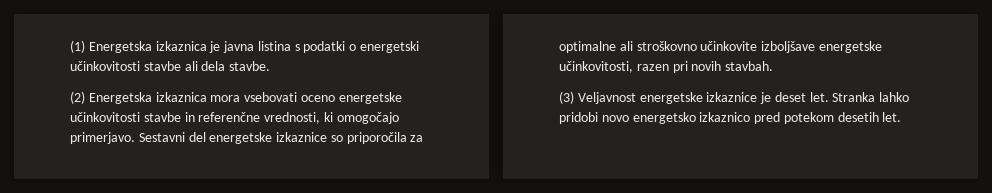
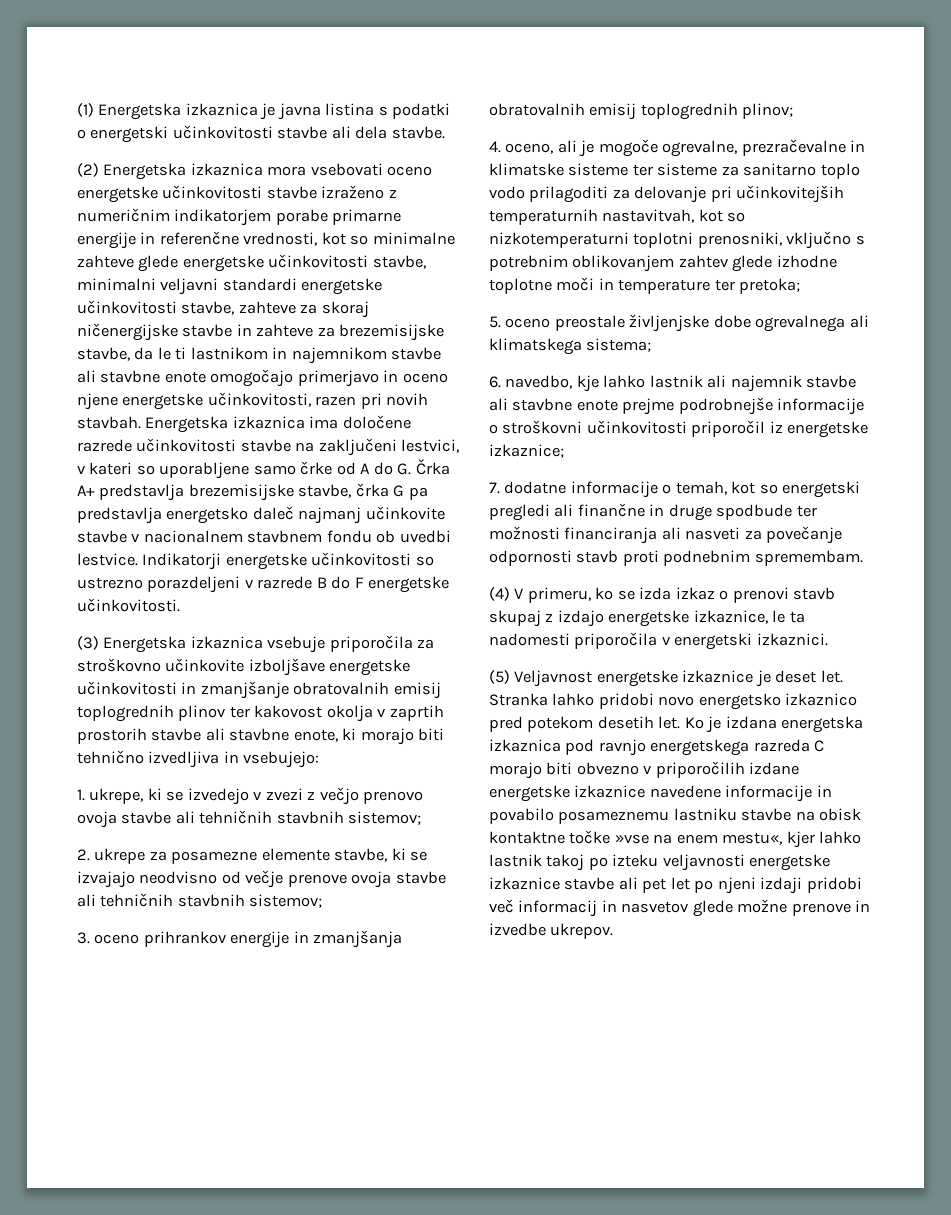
- (2) Energetska izkaznica mora vsebovati oceno energetske učinkovitosti stavbe in referenčne vrednosti, ki omogočajo primerjavo. Sestavni del energetske izkaznice so priporočila za optimalne ali stroškovno učinkovite izboljšave energetske učinkovitosti, razen pri novih stavbah.
- (3) Veljavnost energetske izkaznice je deset let.
+ (2) Energetska izkaznica mora vsebovati oceno energetske učinkovitosti stavbe izraženo z numeričnim indikatorjem porabe primarne energije in referenčne vrednosti, kot so minimalne zahteve glede energetske učinkovitosti stavbe, minimalni veljavni standardi energetske učinkovitosti stavbe, zahteve za skoraj ničenergijske stavbe in zahteve za brezemisijske stavbe, da le ti lastnikom in najemnikom stavbe ali stavbne enote omogočajo primerjavo in oceno njene energetske učinkovitosti, razen pri novih stavbah. Energetska izkaznica ima določene razrede učinkovitosti stavbe na zaključeni lestvici, v kateri so uporabljene samo črke od A do G. Črka A+ predstavlja brezemisijske stavbe, črka G pa predstavlja energetsko daleč najmanj učinkovite stavbe v nacionalnem stavbnem fondu ob uvedbi lestvice. Indikatorji energetske učinkovitosti so ustrezno porazdeljeni v razrede B do F energetske učinkovitosti.
+ (3) Energetska izkaznica vsebuje priporočila za stroškovno učinkovite izboljšave energetske učinkovitosti in zmanjšanje obratovalnih emisij toplogrednih plinov ter kakovost okolja v zaprtih prostorih stavbe ali stavbne enote, ki morajo biti tehnično izvedljiva in vsebujejo:
+ 1. ukrepe, ki se izvedejo v zvezi z večjo prenovo ovoja stavbe ali tehničnih stavbnih sistemov;
+ 2. ukrepe za posamezne elemente stavbe, ki se izvajajo neodvisno od večje prenove ovoja stavbe ali tehničnih stavbnih sistemov;
+ 3. oceno prihrankov energije in zmanjšanja obratovalnih emisij toplogrednih plinov;
+ 4. oceno, ali je mogoče ogrevalne, prezračevalne in klimatske sisteme ter sisteme za sanitarno toplo vodo prilagoditi za delovanje pri učinkovitejših temperaturnih nastavitvah, kot so nizkotemperaturni toplotni prenosniki, vključno s potrebnim oblikovanjem zahtev glede izhodne toplotne moči in temperature ter pretoka;
+ 5. oceno preostale življenjske dobe ogrevalnega ali klimatskega sistema;
+ 6. navedbo, kje lahko lastnik ali najemnik stavbe ali stavbne enote prejme podrobnejše informacije o stroškovni učinkovitosti priporočil iz energetske izkaznice;
+ 7. dodatne informacije o temah, kot so energetski pregledi ali finančne in druge spodbude ter možnosti financiranja ali nasveti za povečanje odpornosti stavb proti podnebnim spremembam.
+ (4) V primeru, ko se izda izkaz o prenovi stavb skupaj z izdajo energetske izkaznice, le ta nadomesti priporočila v energetski izkaznici.
+ (5) Veljavnost energetske izkaznice je deset let.
+ Ko je izdana energetska izkaznica pod ravnjo energetskega razreda C morajo biti obvezno v priporočilih izdane energetske izkaznice navedene informacije in povabilo posameznemu lastniku stavbe na obisk kontaktne točke »vse na enem mestu«, kjer lahko lastnik takoj po izteku veljavnosti energetske izkaznice stavbe ali pet let po njeni izdaji pridobi več informacij in nasvetov glede možne prenove in izvedbe ukrepov.

